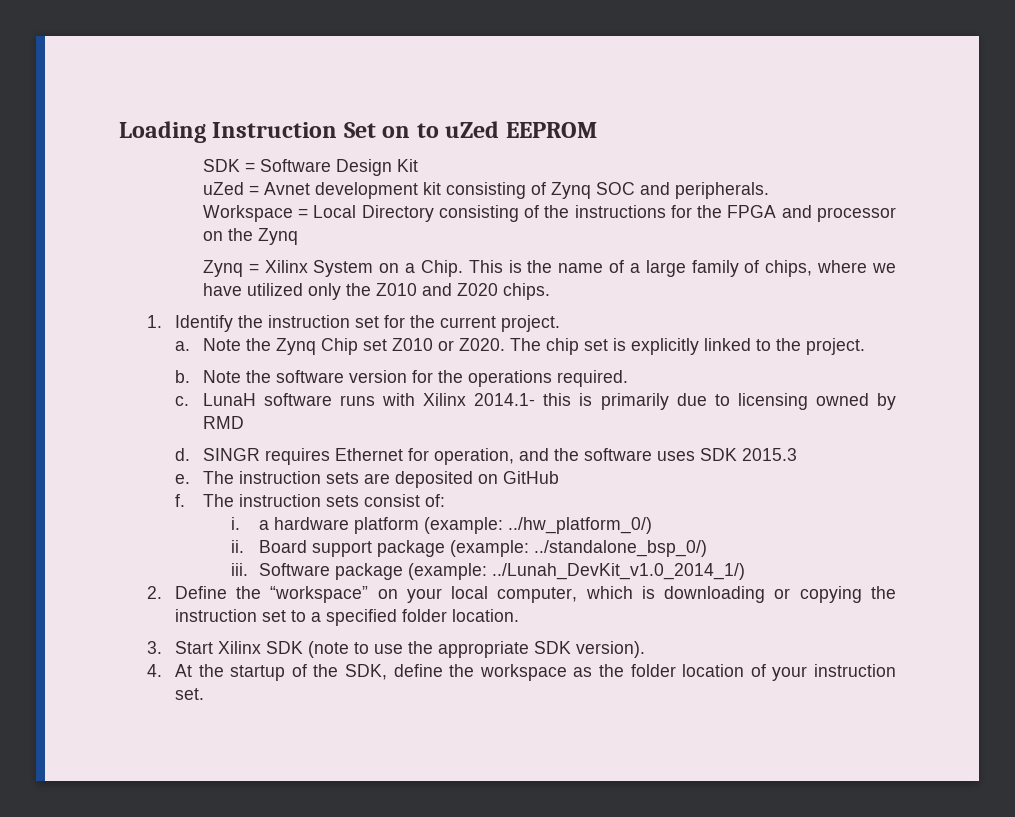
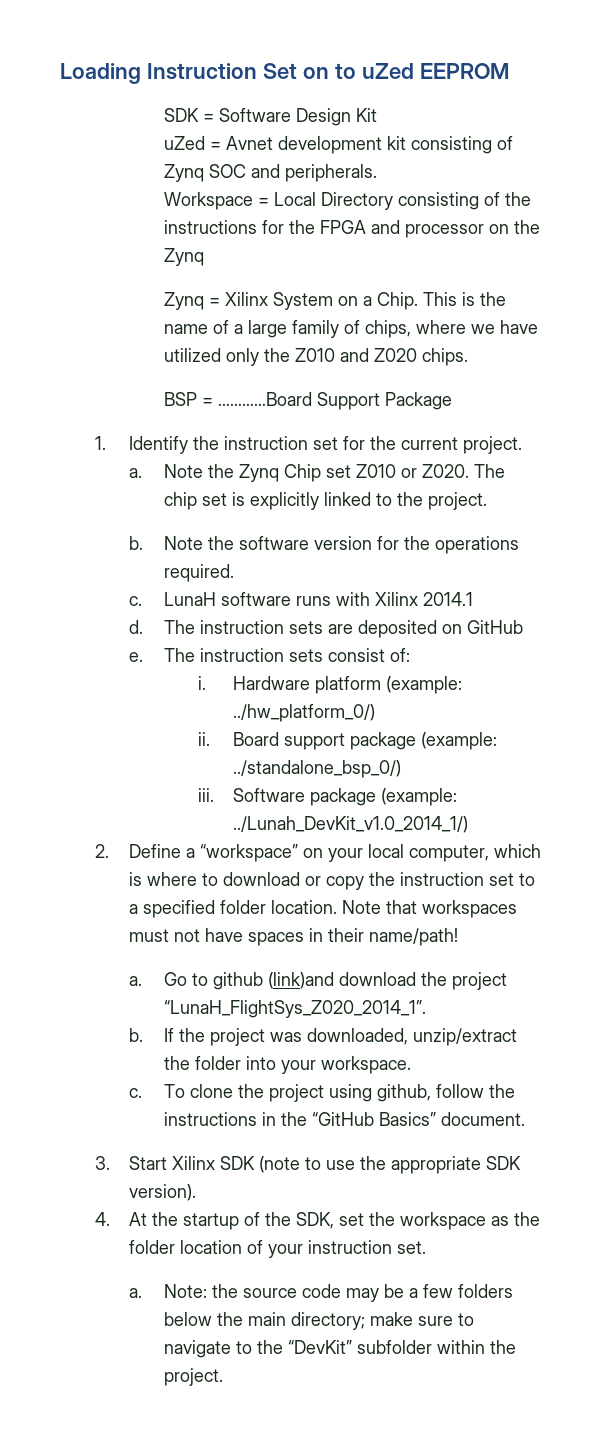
+ BSP = …………Board Support Package
- LunaH software runs with Xilinx 2014.1- this is primarily due to licensing owned by RMD
- d. SINGR requires Ethernet for operation, and the software uses SDK 2015.3
- e.
+ LunaH software runs with Xilinx 2014.1
+ d.
- f.
+ e.
- i. a hardware platform (example: ../hw_platform_0/)
+ i. Hardware platform (example: ../hw_platform_0/)
- 2. Define the “workspace” on your local computer, which is downloading or copying the instruction set to a specified folder location.
+ 2. Define a “workspace” on your local computer, which is where to download or copy the instruction set to a specified folder location. Note that workspaces must not have spaces in their name/path!
+ a. Go to github (link)and download the project “LunaH_FlightSys_Z020_2014_1”.
+ b. If the project was downloaded, unzip/extract the folder into your workspace.
+ c. To clone the project using github, follow the instructions in the “GitHub Basics” document.
- 4. At the startup of the SDK, define the workspace as the folder location of your instruction set.
+ 4. At the startup of the SDK, set the workspace as the folder location of your instruction set.
+ a. Note: the source code may be a few folders below the main directory; make sure to navigate to the “DevKit” subfolder within the project.

